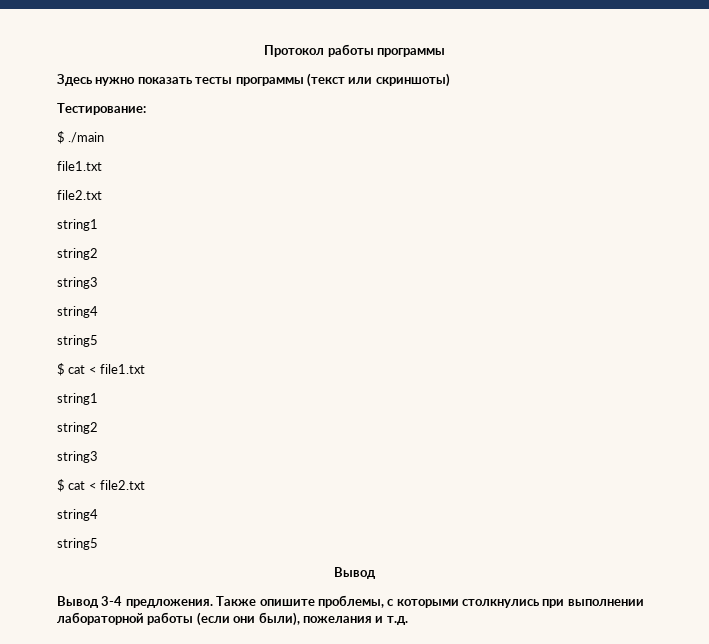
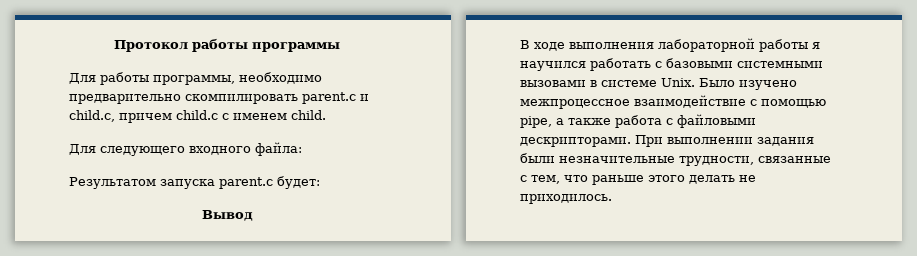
- Здесь нужно показать тесты программы (текст или скриншоты)
- Тестирование:
- $ ./main
- file1.txt
- file2.txt
- string1
- string2
- string3
- string4
- string5
- $ cat < file1.txt
- string1
- string2
- string3
- $ cat < file2.txt
- string4
- string5
+ Для работы программы, необходимо предварительно скомпилировать parent.c и child.c, причем child.c с именем child.
+ Для следующего входного файла:
+ Результатом запуска parent.c будет:
  Вывод
- Вывод 3-4 предложения. Также опишите проблемы, с которыми столкнулись при выполнении лабораторной работы (если они были), пожелания и т.д.
+ В ходе выполнения лабораторной работы я научился работать с базовыми системными вызовами в системе Unix. Было изучено межпроцессное взаимодействие с помощью pipe, а также работа с файловыми дескрипторами. При выполнении задания были незначительные трудности, связанные с тем, что раньше этого делать не приходилось.

